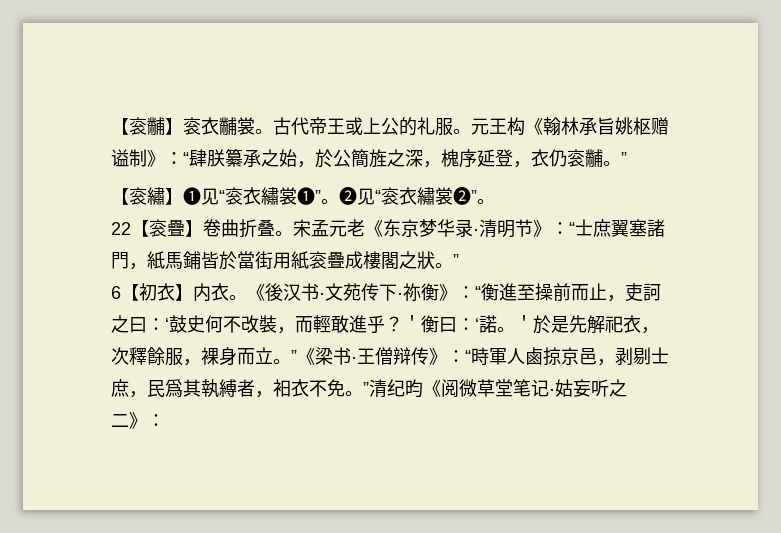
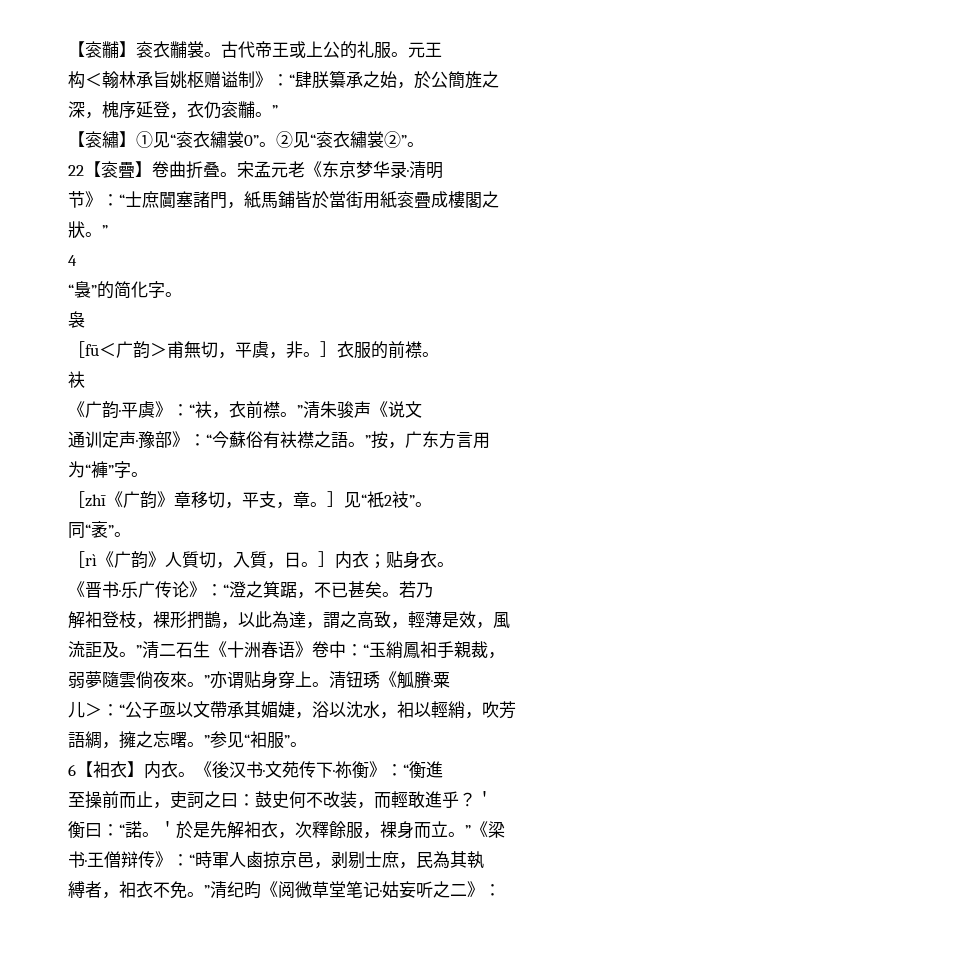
- 元王构《翰林承旨姚枢赠谥制》：“肆朕纂承之始，於公簡旌之深，槐序延登，衣仍衮黼。”
+ 元王
+ 构＜翰林承旨姚枢赠谥制》：“肆朕纂承之始，於公簡旌之
+ 深，槐序延登，衣仍衮黼。”
- 【衮繡】❶见“衮衣繡裳❶”。❷见“衮衣繡裳❷”。
+ 【衮繡】①见“衮衣繡裳0”。②见“衮衣繡裳②”。
- 宋孟元老《东京梦华录·清明节》：“士庶翼塞諸門，紙馬鋪皆於當街用紙衮疊成樓閣之狀。”
+ 宋孟元老《东京梦华录·清明
+ 节》：“士庶闐塞諸門，紙馬鋪皆於當街用紙衮疊成樓閣之
+ 狀。”
+ 4
+ “裊”的简化字。
+ 袅
+ ［fū＜广韵＞甫無切，平虞，非。］衣服的前襟。
+ 衭
+ 《广韵·平虞》：“衭，衣前襟。”清朱骏声《说文
+ 通训定声·豫部》：“今蘇俗有衭襟之語。”按，广东方言用
+ 为“褲”字。
+ ［zhī《广韵》章移切，平支，章。］见“衹2衼”。
+ 同“袤”。
+ ［rì《广韵》人質切，入質，日。］内衣；贴身衣。
+ 《晋书·乐广传论》：“澄之箕踞，不已甚矣。若乃
+ 解衵登枝，裸形捫鵲，以此為達，謂之高致，輕薄是效，風
+ 流詎及。”清二石生《十洲春语》卷中：“玉綃鳳衵手親裁，
+ 弱夢隨雲倘夜來。”亦谓贴身穿上。清钮琇《觚賸·粟
+ 儿＞：“公子亟以文帶承其媚婕，浴以沈水，衵以輕綃，吹芳
+ 語綢，擁之忘曙。”参见“衵服”。
- 6【初衣】内衣。
+ 6【衵衣】内衣。
- 《後汉书·文苑传下·祢衡》：“衡進至操前而止，吏訶之曰：‘鼓史何不改裝，而輕敢進乎？＇衡曰：‘諾。
+ 《後汉书·文苑传下·祢衡》：“衡進
+ 至操前而止，吏訶之曰：鼓史何不改装，而輕敢進乎？＇
+ 衡曰：“諾。
- ＇於是先解祀衣，次釋餘服，裸身而立。”《梁书·王僧辩传》：“時軍人鹵掠京邑，剥剔士庶，民爲其執縛者，衵衣不免。”清纪昀《阅微草堂笔记·姑妄听之二》：
+ ＇於是先解衵衣，次釋餘服，裸身而立。”《梁
+ 书·王僧辩传》：“時軍人鹵掠京邑，剥剔士庶，民為其執
+ 縛者，衵衣不免。”清纪昀《阅微草堂笔记·姑妄听之二》：

